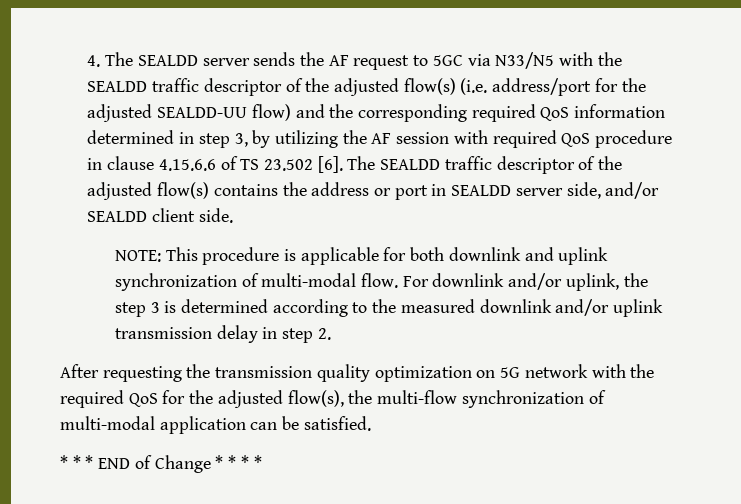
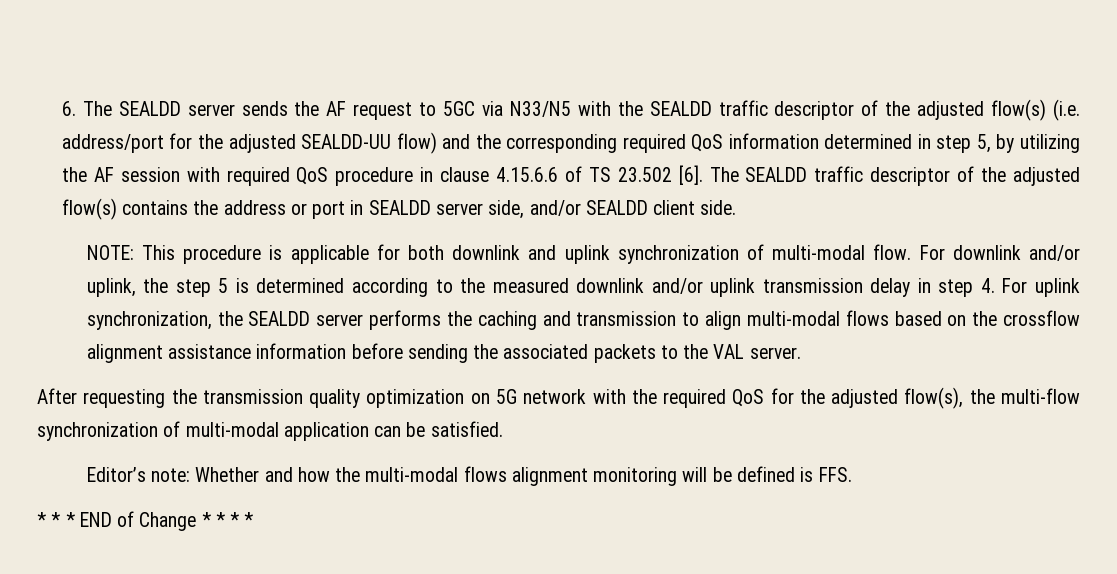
- 4. The SEALDD server sends the AF request to 5GC via N33/N5 with the SEALDD traffic descriptor of the adjusted flow(s) (i.e. address/port for the adjusted SEALDD-UU flow) and the corresponding required QoS information determined in step 3, by utilizing the AF session with required QoS procedure in clause 4.15.6.6 of TS 23.502 [6].
+ 6. The SEALDD server sends the AF request to 5GC via N33/N5 with the SEALDD traffic descriptor of the adjusted flow(s) (i.e. address/port for the adjusted SEALDD-UU flow) and the corresponding required QoS information determined in step 5, by utilizing the AF session with required QoS procedure in clause 4.15.6.6 of TS 23.502 [6].
- For downlink and/or uplink, the step 3 is determined according to the measured downlink and/or uplink transmission delay in step 2.
+ For downlink and/or uplink, the step 5 is determined according to the measured downlink and/or uplink transmission delay in step 4. For uplink synchronization, the SEALDD server performs the caching and transmission to align multi-modal flows based on the crossflow alignment assistance information before sending the associated packets to the VAL server.
+ Editor’s note: Whether and how the multi-modal flows alignment monitoring will be defined is FFS.

